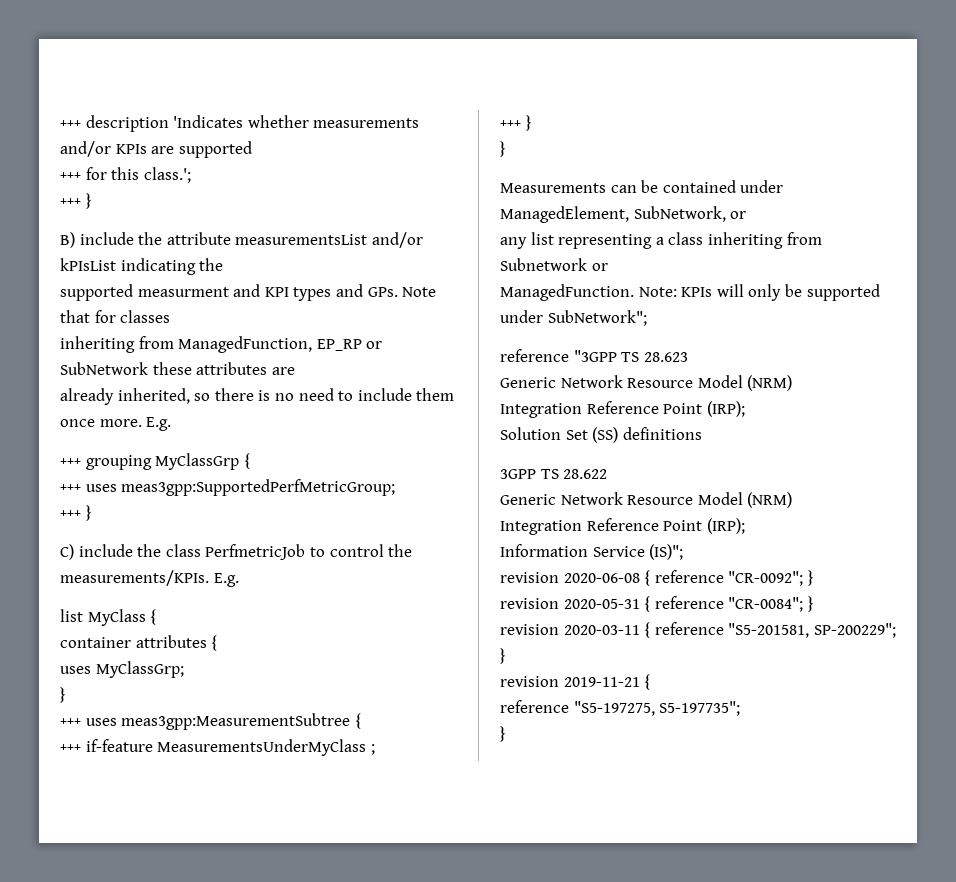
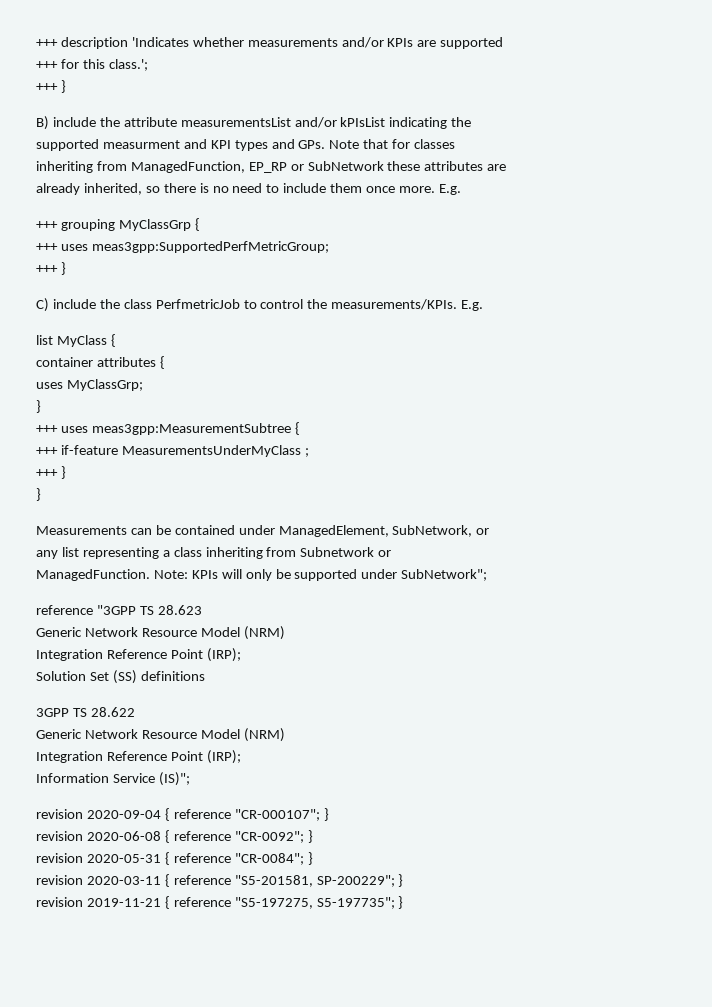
+ revision 2020-09-04 { reference "CR-000107"; }
- revision 2019-11-21 {
- reference "S5-197275, S5-197735";
- }
+ revision 2019-11-21 { reference "S5-197275, S5-197735"; }

